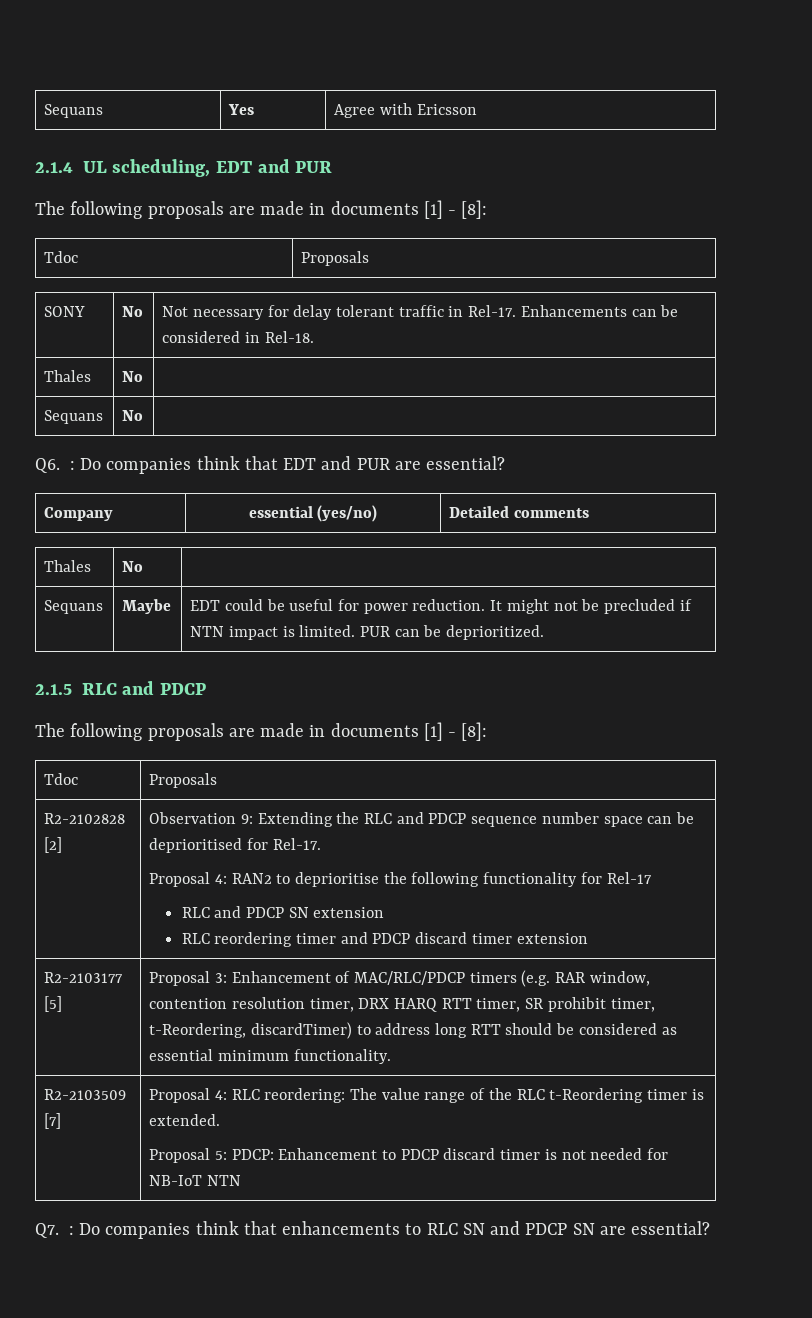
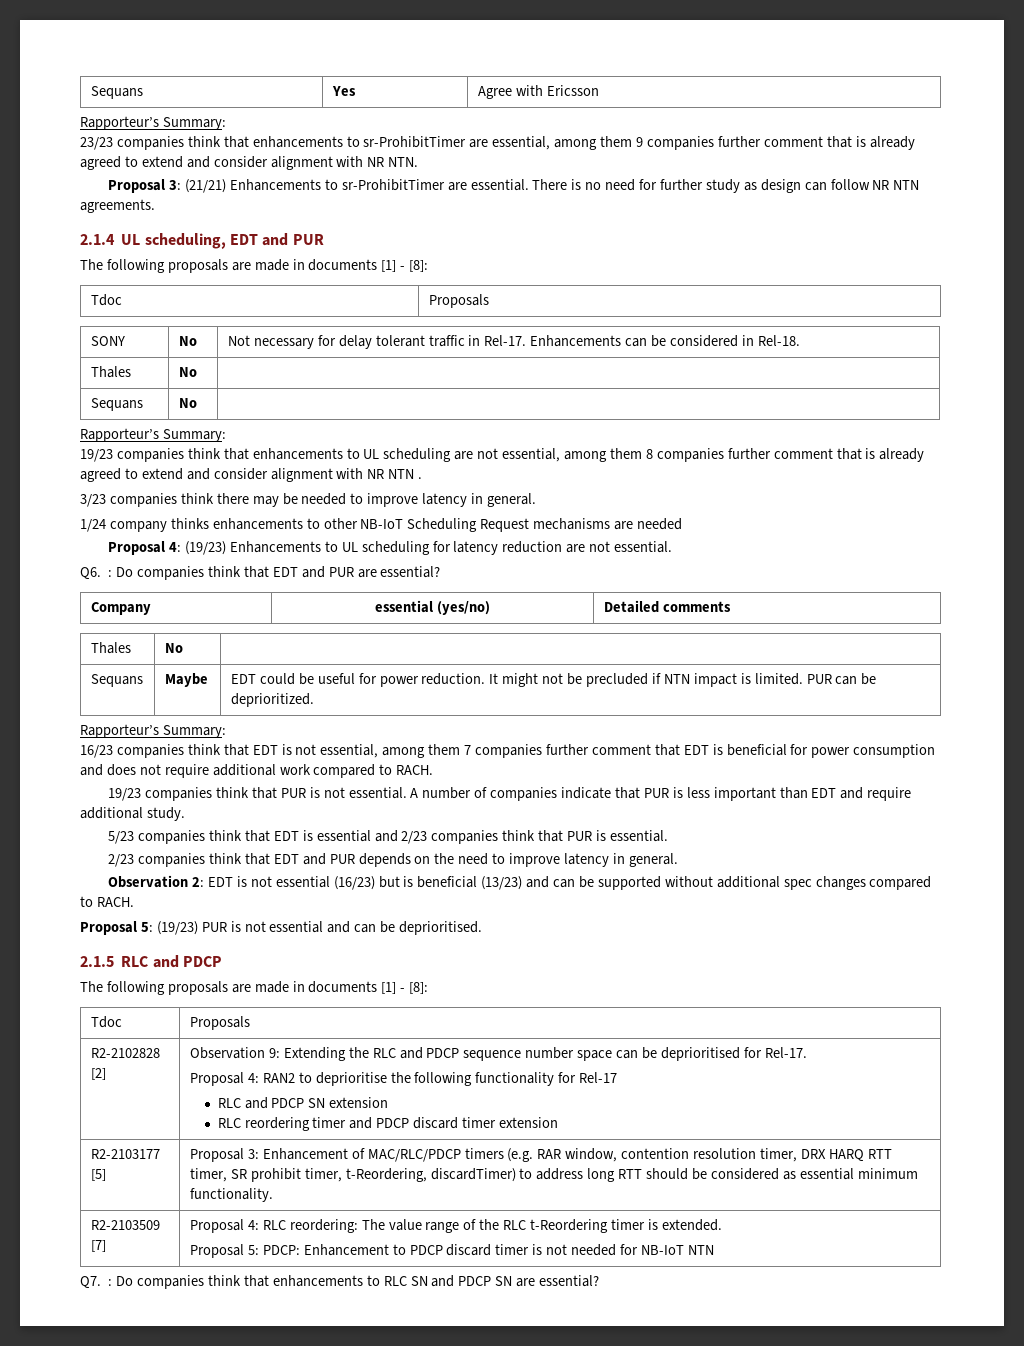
  Sequans | Yes | Agree with Ericsson
+ Rapporteur’s Summary:
+ 23/23 companies think that enhancements to sr-ProhibitTimer are essential, among them 9 companies further comment that is already agreed to extend and consider alignment with NR NTN.
+ Proposal 3: (21/21) Enhancements to sr-ProhibitTimer are essential. There is no need for further study as design can follow NR NTN agreements.
  Sequans | No |
+ Rapporteur’s Summary:
+ 19/23 companies think that enhancements to UL scheduling are not essential, among them 8 companies further comment that is already agreed to extend and consider alignment with NR NTN .
+ 3/23 companies think there may be needed to improve latency in general.
+ 1/24 company thinks enhancements to other NB-IoT Scheduling Request mechanisms are needed
+ Proposal 4: (19/23) Enhancements to UL scheduling for latency reduction are not essential.
  Sequans | Maybe | EDT could be useful for power reduction. It might not be precluded if NTN impact is limited. PUR can be deprioritized.
+ Rapporteur’s Summary:
+ 16/23 companies think that EDT is not essential, among them 7 companies further comment that EDT is beneficial for power consumption and does not require additional work compared to RACH.
+ 19/23 companies think that PUR is not essential. A number of companies indicate that PUR is less important than EDT and require additional study.
+ 5/23 companies think that EDT is essential and 2/23 companies think that PUR is essential.
+ 2/23 companies think that EDT and PUR depends on the need to improve latency in general.
+ Observation 2: EDT is not essential (16/23) but is beneficial (13/23) and can be supported without additional spec changes compared to RACH.
+ Proposal 5: (19/23) PUR is not essential and can be deprioritised.

